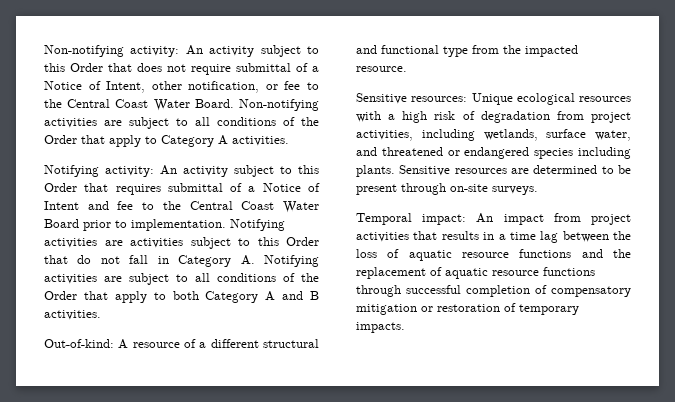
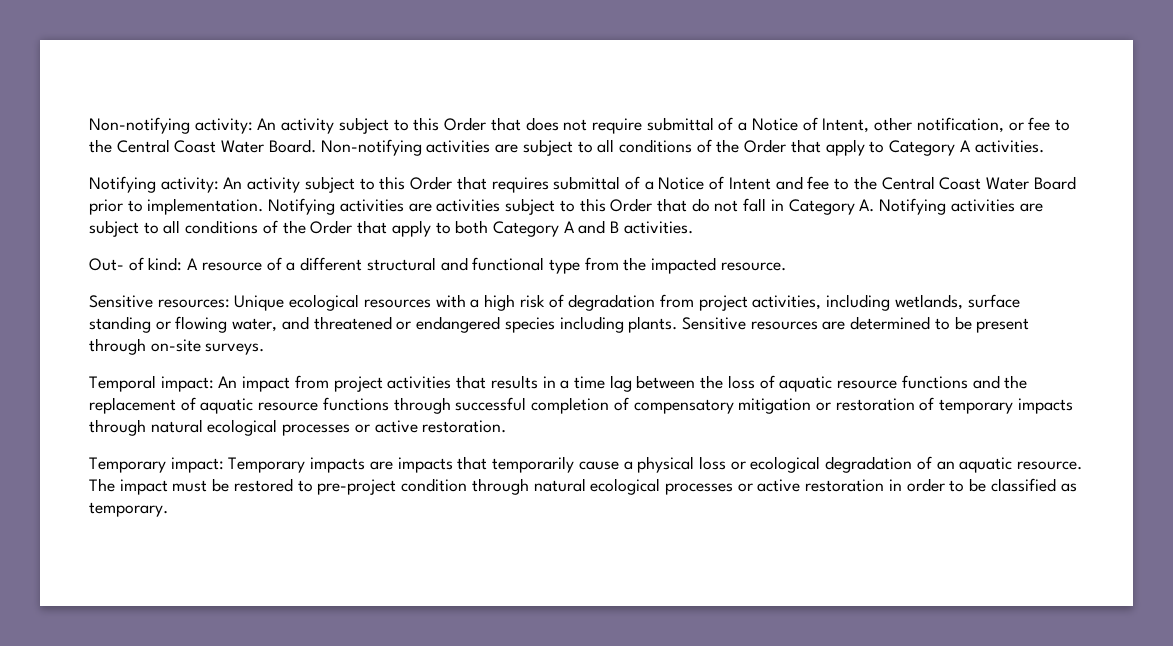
- Out-of-kind: A resource of a different structural and functional type from the impacted resource.
+ Out- of kind: A resource of a different structural and functional type from the impacted resource.
- Sensitive resources: Unique ecological resources with a high risk of degradation from project activities, including wetlands, surface water, and threatened or endangered species including plants.
+ Sensitive resources: Unique ecological resources with a high risk of degradation from project activities, including wetlands, surface standing or flowing water, and threatened or endangered species including plants.
- Temporal impact: An impact from project activities that results in a time lag between the loss of aquatic resource functions and the replacement of aquatic resource functions through successful completion of compensatory mitigation or restoration of temporary impacts.
+ Temporal impact: An impact from project activities that results in a time lag between the loss of aquatic resource functions and the replacement of aquatic resource functions through successful completion of compensatory mitigation or restoration of temporary impacts through natural ecological processes or active restoration.
+ Temporary impact: Temporary impacts are impacts that temporarily cause a physical loss or ecological degradation of an aquatic resource. The impact must be restored to pre-project condition through natural ecological processes or active restoration in order to be classified as temporary.

